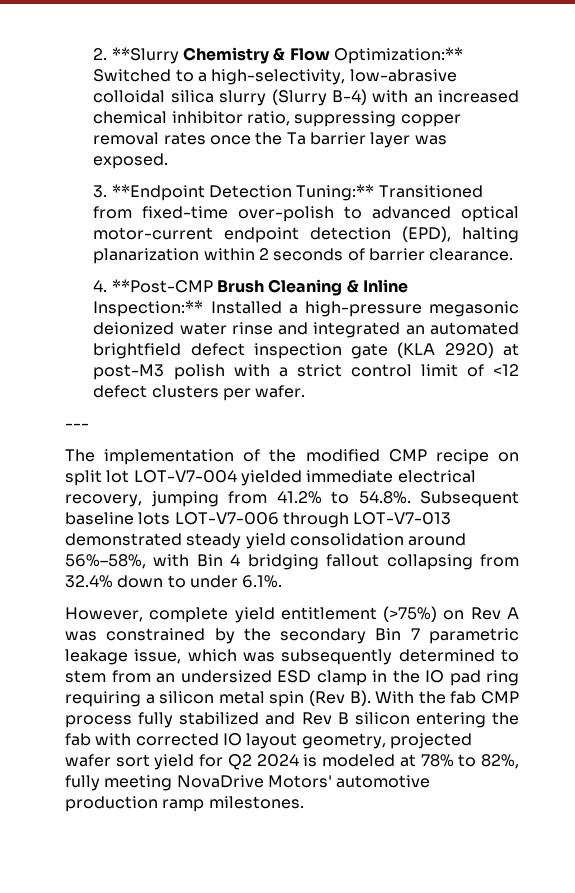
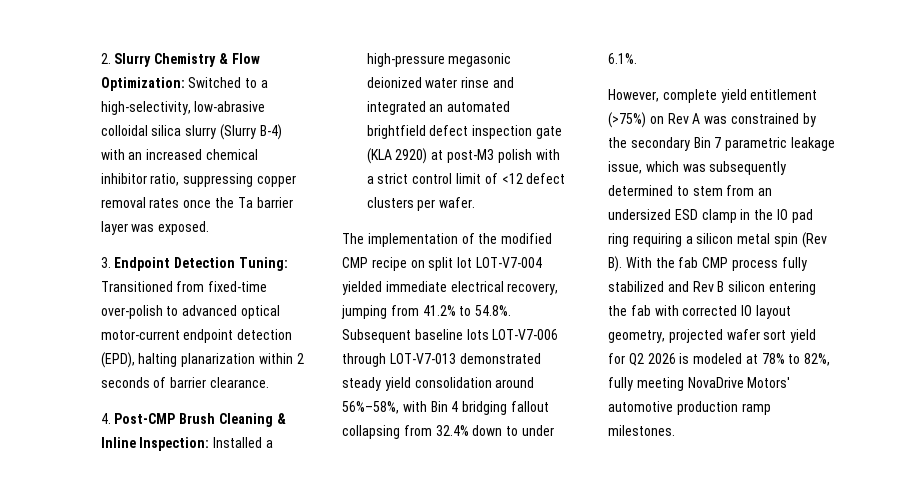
- 2. **Slurry Chemistry & Flow Optimization:** Switched to a high-selectivity, low-abrasive colloidal silica slurry (Slurry B-4) with an increased chemical inhibitor ratio, suppressing copper removal rates once the Ta barrier layer was exposed.
+ 2. Slurry Chemistry & Flow Optimization: Switched to a high-selectivity, low-abrasive colloidal silica slurry (Slurry B-4) with an increased chemical inhibitor ratio, suppressing copper removal rates once the Ta barrier layer was exposed.
- 3. **Endpoint Detection Tuning:** Transitioned from fixed-time over-polish to advanced optical motor-current endpoint detection (EPD), halting planarization within 2 seconds of barrier clearance.
+ 3. Endpoint Detection Tuning: Transitioned from fixed-time over-polish to advanced optical motor-current endpoint detection (EPD), halting planarization within 2 seconds of barrier clearance.
- 4. **Post-CMP Brush Cleaning & Inline Inspection:** Installed a high-pressure megasonic deionized water rinse and integrated an automated brightfield defect inspection gate (KLA 2920) at post-M3 polish with a strict control limit of <12 defect clusters per wafer.
+ 4. Post-CMP Brush Cleaning & Inline Inspection: Installed a high-pressure megasonic deionized water rinse and integrated an automated brightfield defect inspection gate (KLA 2920) at post-M3 polish with a strict control limit of <12 defect clusters per wafer.
- ---
- However, complete yield entitlement (>75%) on Rev A was constrained by the secondary Bin 7 parametric leakage issue, which was subsequently determined to stem from an undersized ESD clamp in the IO pad ring requiring a silicon metal spin (Rev B). With the fab CMP process fully stabilized and Rev B silicon entering the fab with corrected IO layout geometry, projected wafer sort yield for Q2 2024 is modeled at 78% to 82%, fully meeting NovaDrive Motors' automotive production ramp milestones.
+ However, complete yield entitlement (>75%) on Rev A was constrained by the secondary Bin 7 parametric leakage issue, which was subsequently determined to stem from an undersized ESD clamp in the IO pad ring requiring a silicon metal spin (Rev B). With the fab CMP process fully stabilized and Rev B silicon entering the fab with corrected IO layout geometry, projected wafer sort yield for Q2 2026 is modeled at 78% to 82%, fully meeting NovaDrive Motors' automotive production ramp milestones.

